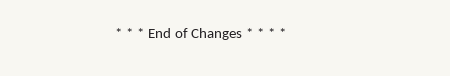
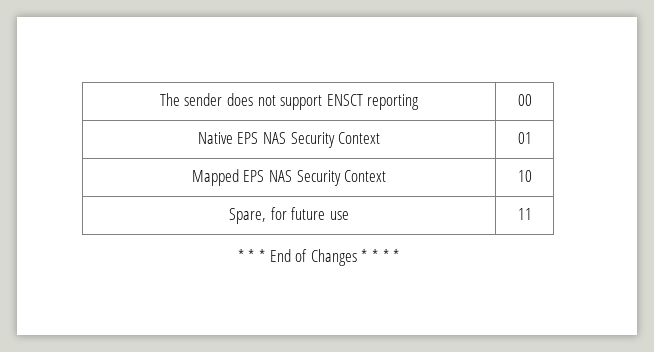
+ The sender does not support ENSCT reporting | 00
+ Native EPS NAS Security Context | 01
+ Mapped EPS NAS Security Context | 10
+ Spare, for future use | 11

